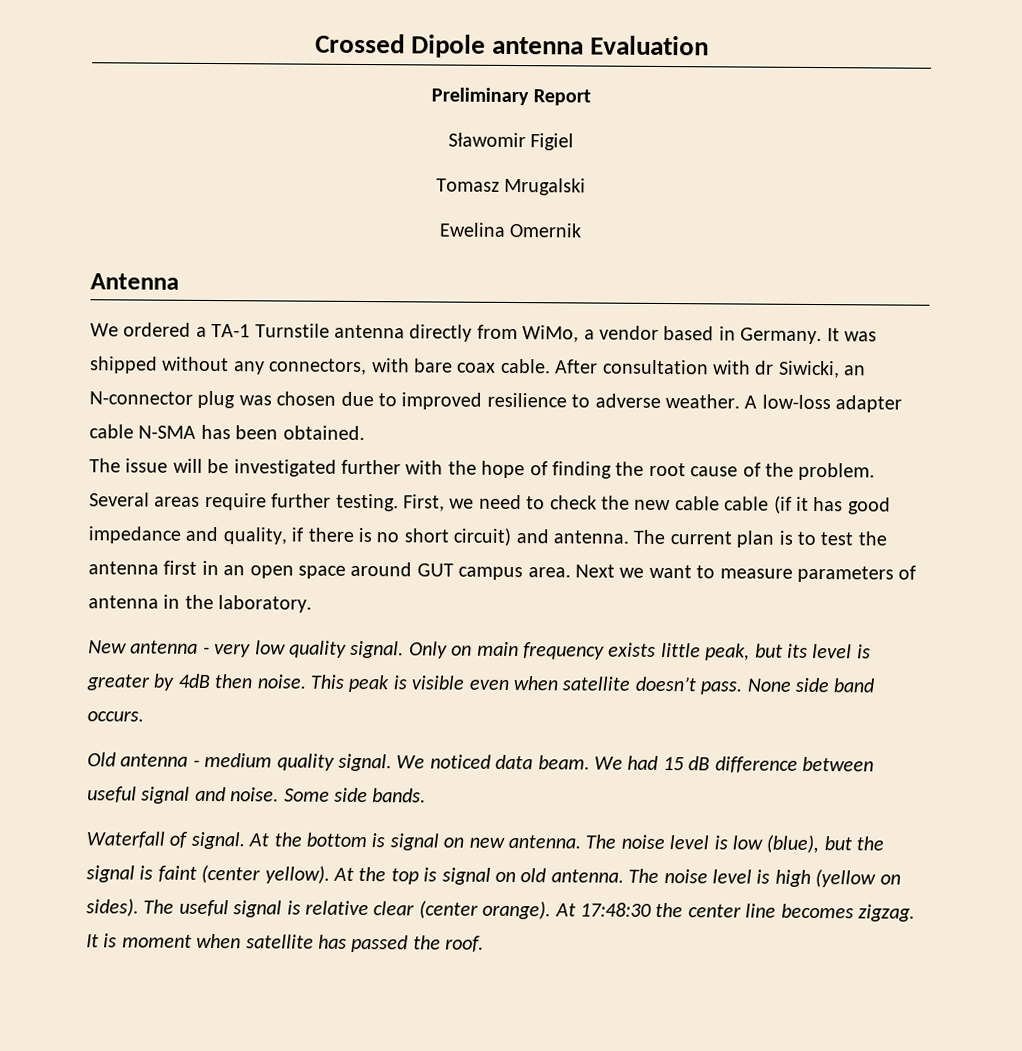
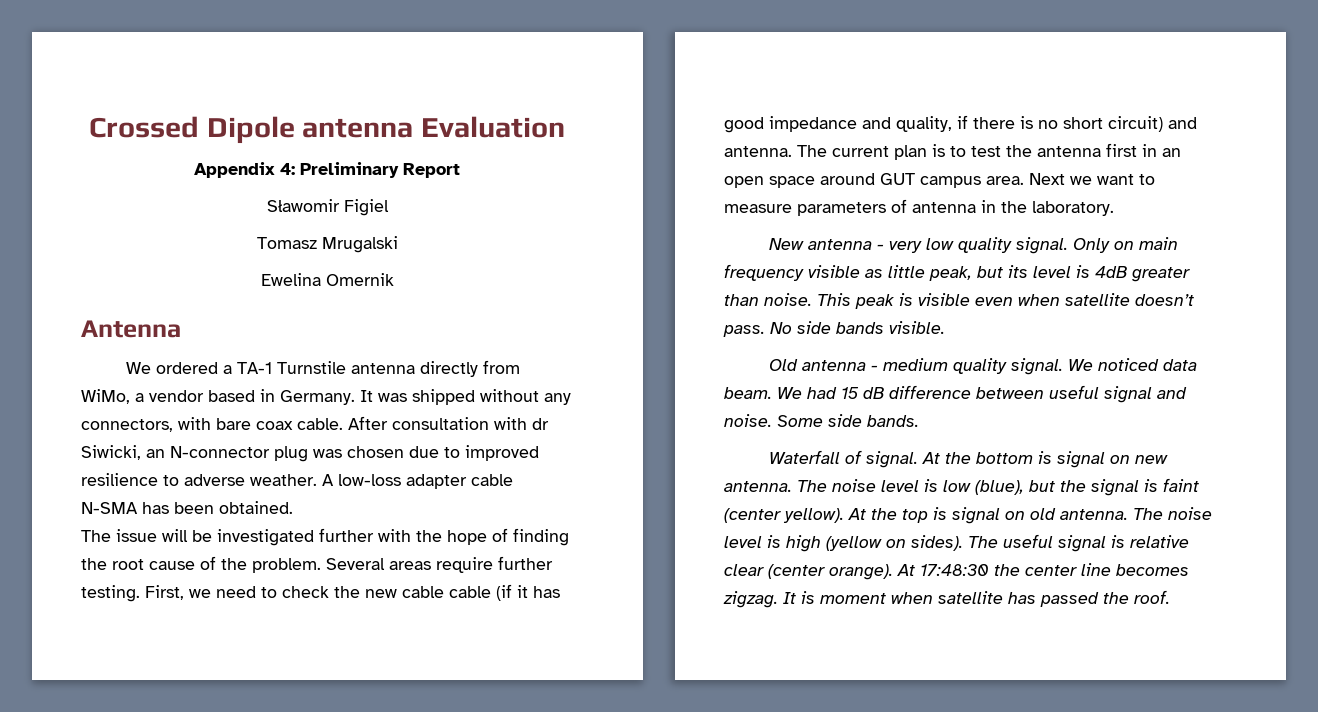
- Preliminary Report
+ Appendix 4: Preliminary Report
- Only on main frequency exists little peak, but its level is greater by 4dB then noise.
+ Only on main frequency visible as little peak, but its level is 4dB greater than noise.
- None side band occurs.
+ No side bands visible.

